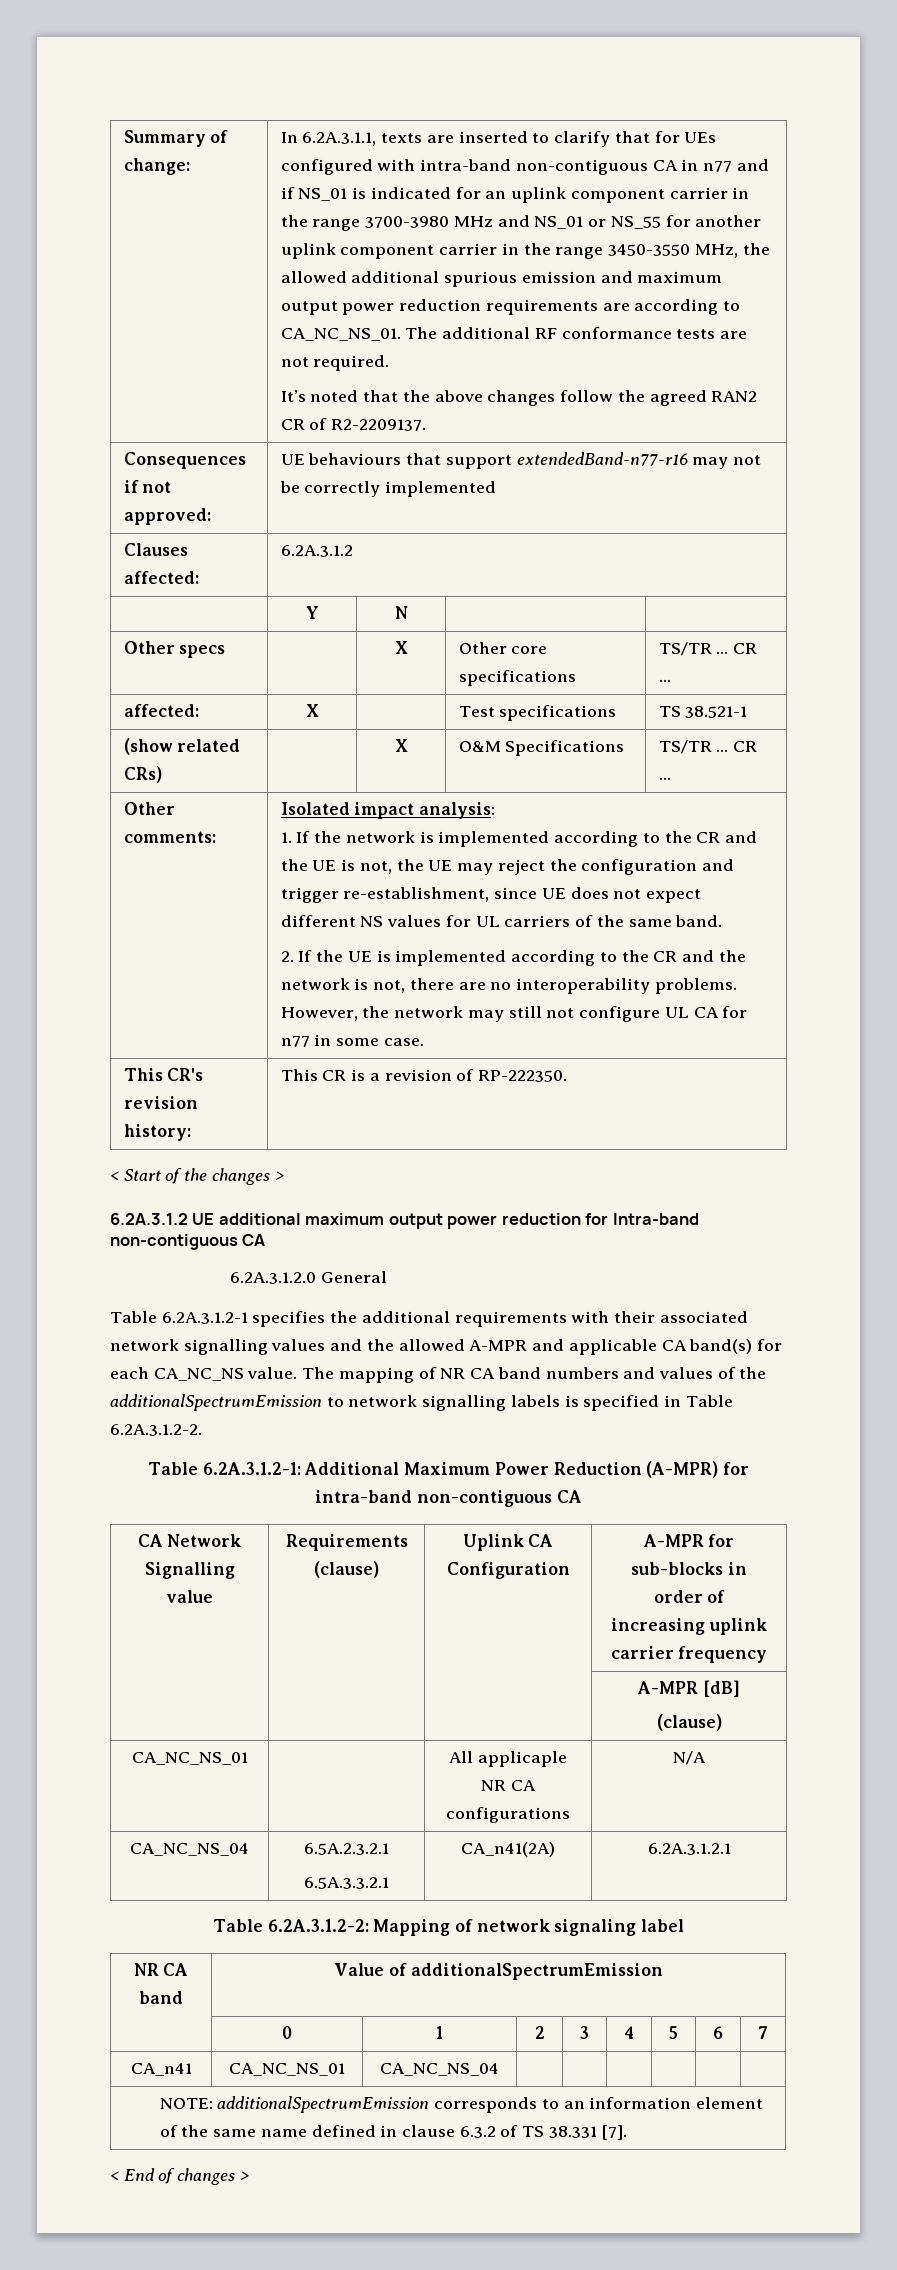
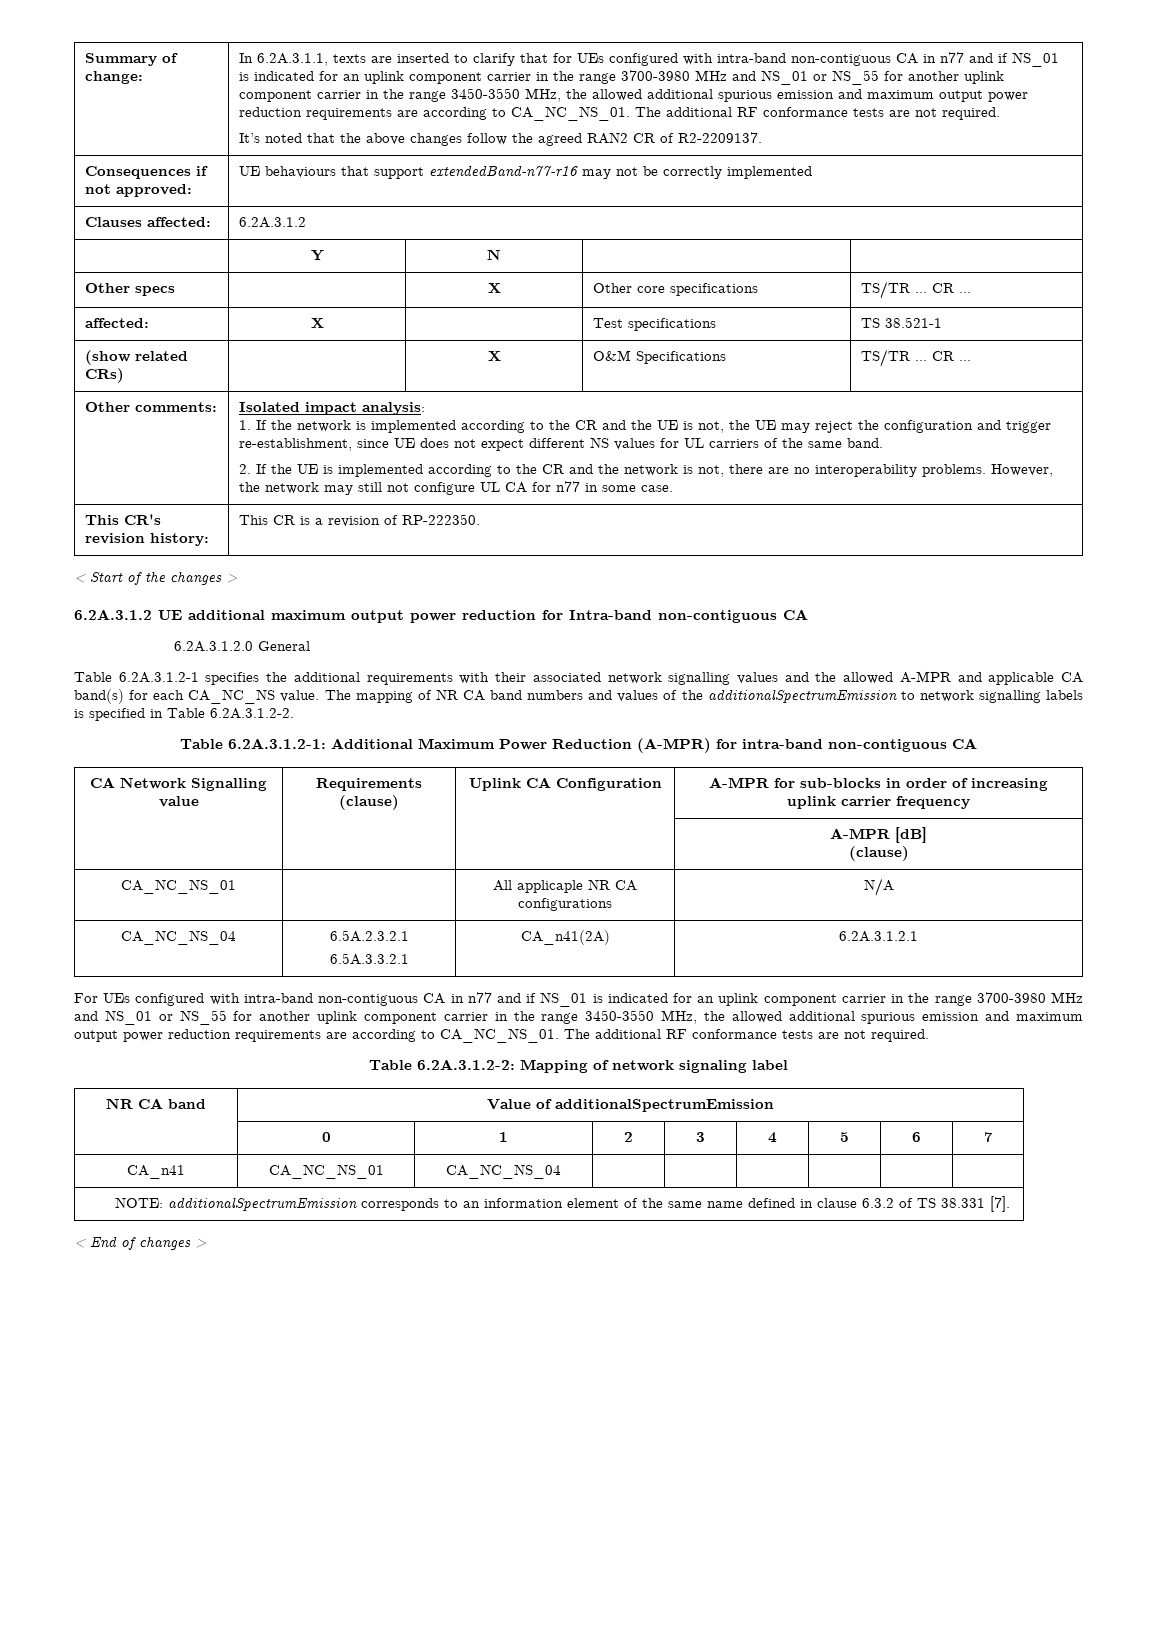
+ For UEs configured with intra-band non-contiguous CA in n77 and if NS_01 is indicated for an uplink component carrier in the range 3700-3980 MHz and NS_01 or NS_55 for another uplink component carrier in the range 3450-3550 MHz, the allowed additional spurious emission and maximum output power reduction requirements are according to CA_NC_NS_01. The additional RF conformance tests are not required.

